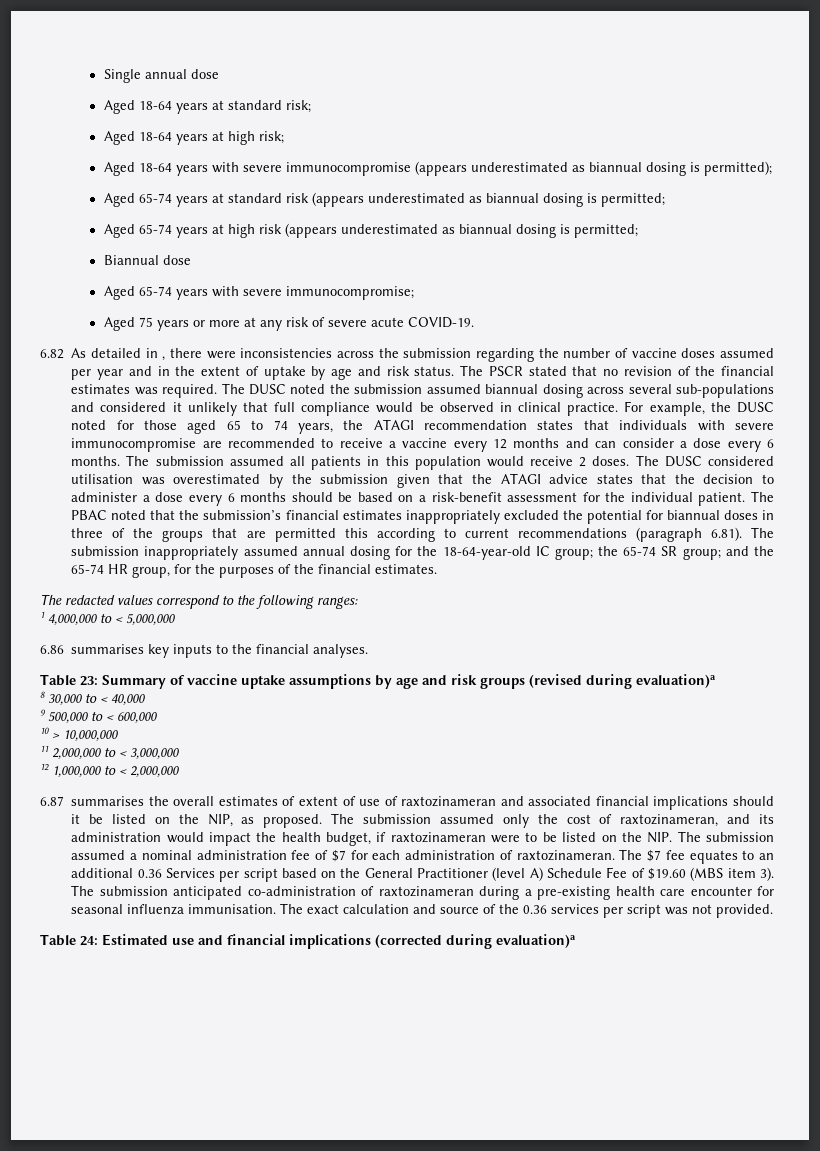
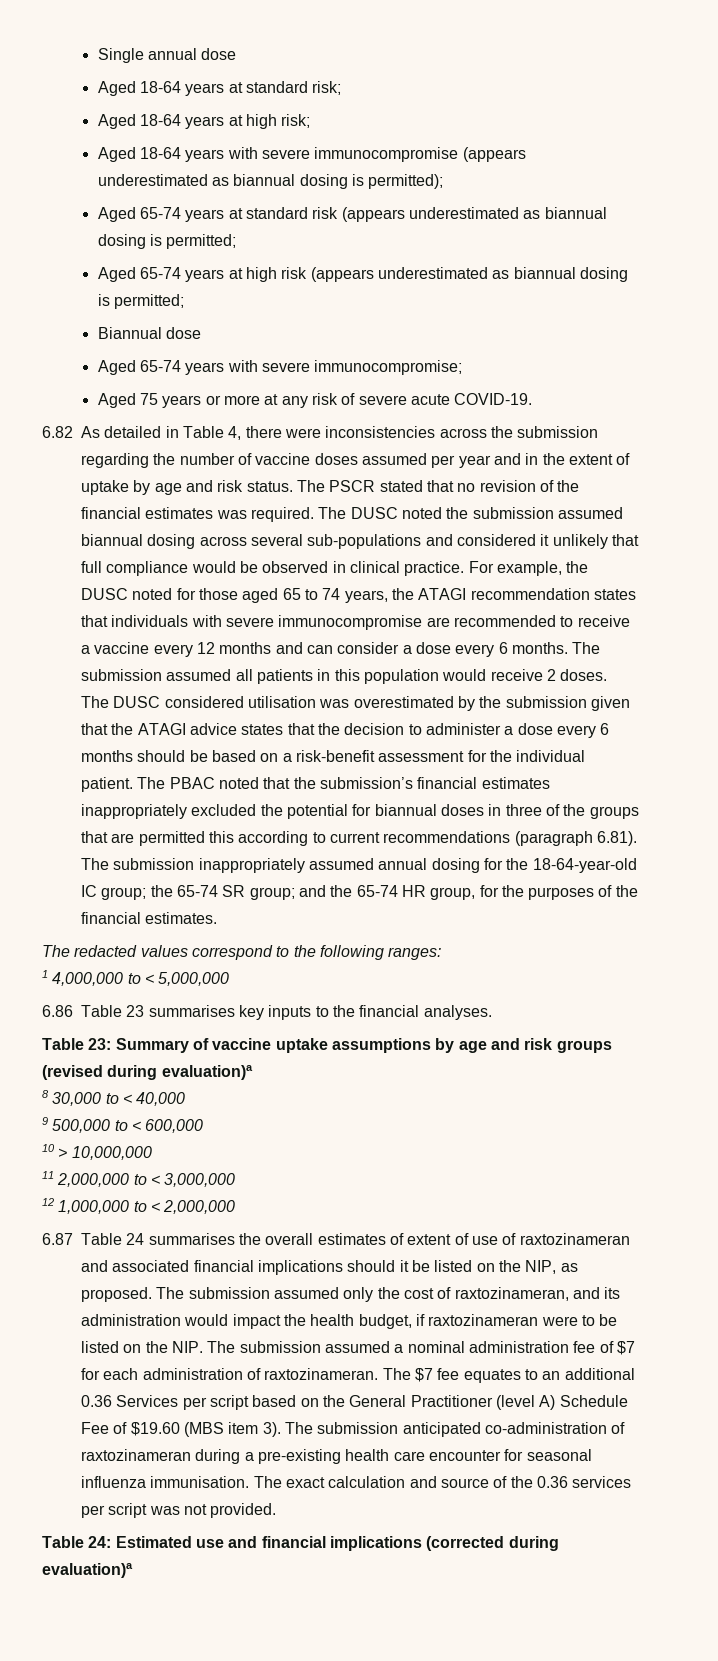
- 6.82 As detailed in , there were inconsistencies across the submission regarding the number of vaccine doses assumed per year and in the extent of uptake by age and risk status.
+ 6.82 As detailed in Table 4, there were inconsistencies across the submission regarding the number of vaccine doses assumed per year and in the extent of uptake by age and risk status.
- 6.86 summarises key inputs to the financial analyses.
+ 6.86 Table 23 summarises key inputs to the financial analyses.
- 6.87 summarises the overall estimates of extent of use of raxtozinameran and associated financial implications should it be listed on the NIP, as proposed.
+ 6.87 Table 24 summarises the overall estimates of extent of use of raxtozinameran and associated financial implications should it be listed on the NIP, as proposed.

